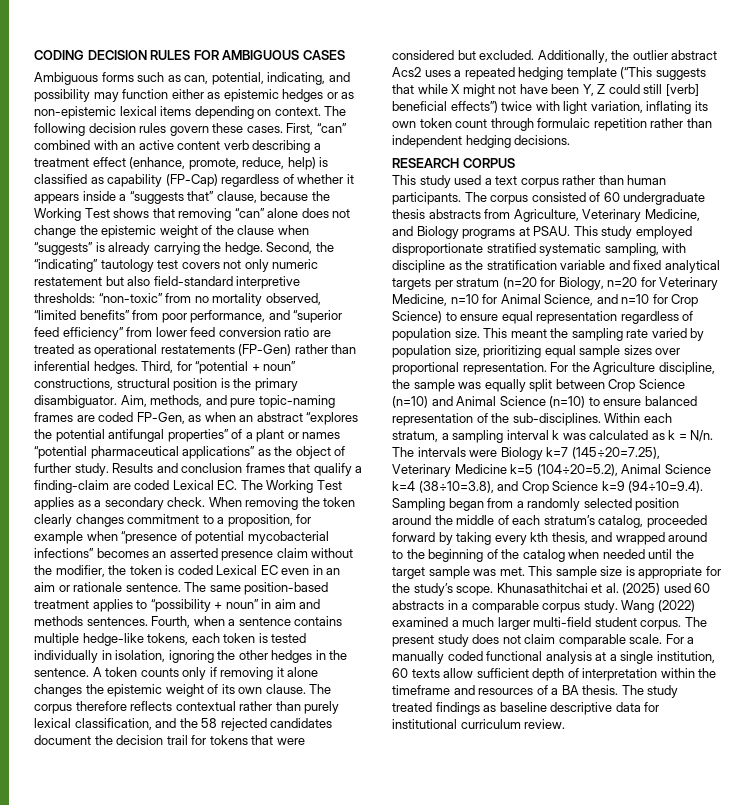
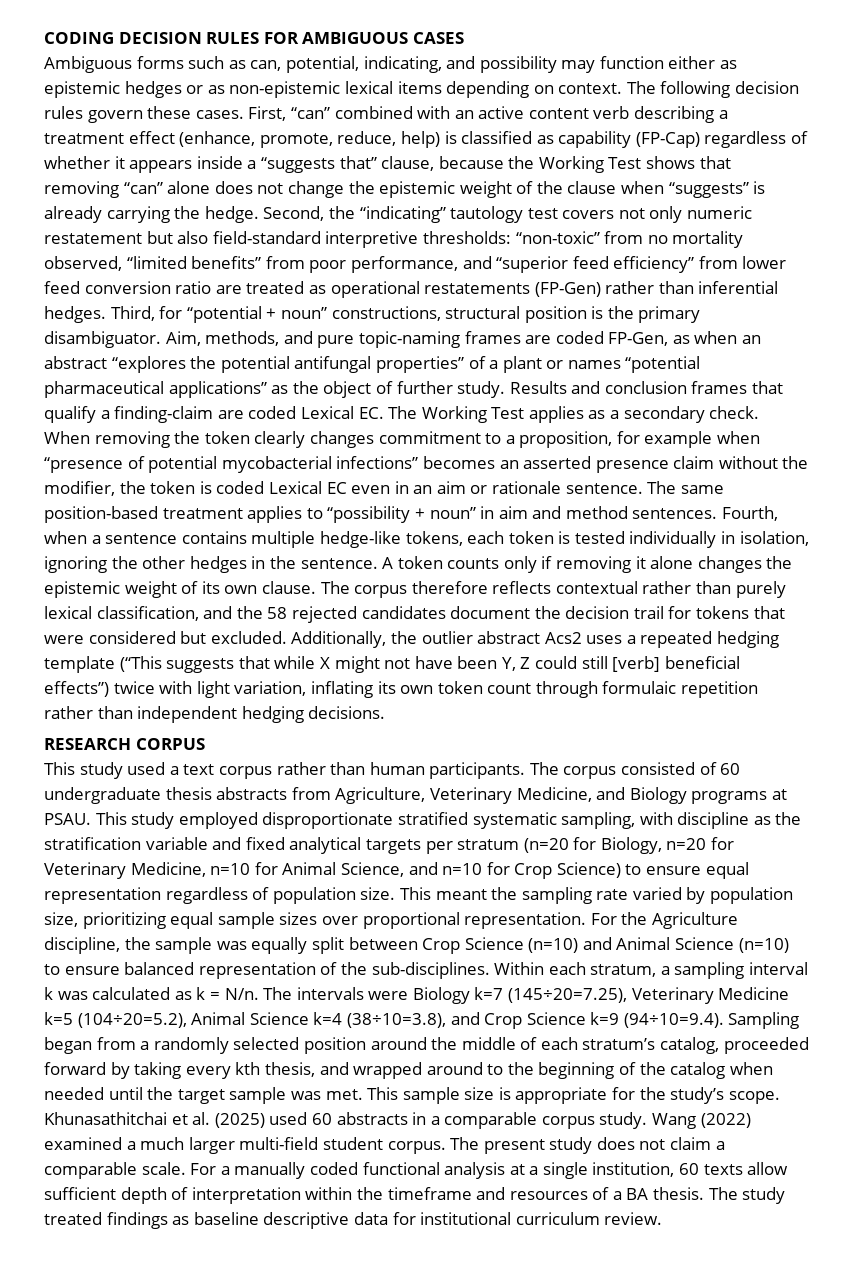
- The same position-based treatment applies to “possibility + noun” in aim and methods sentences.
+ The same position-based treatment applies to “possibility + noun” in aim and method sentences.
- The present study does not claim comparable scale.
+ The present study does not claim a comparable scale.

